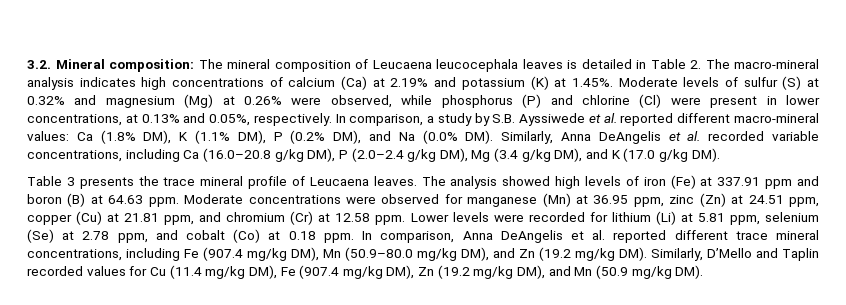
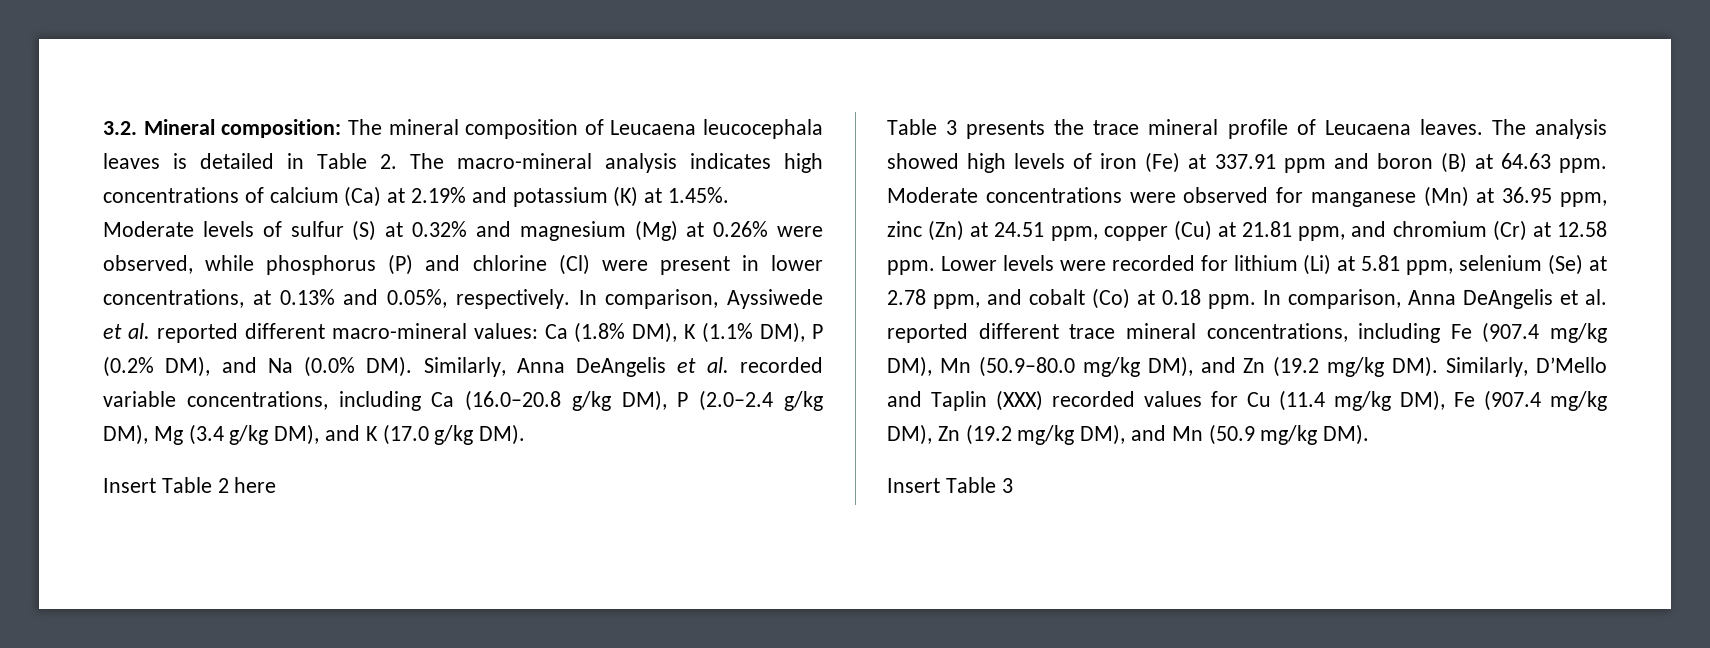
- In comparison, a study by S.B. Ayssiwede et al. reported different macro-mineral values: Ca (1.8% DM), K (1.1% DM), P (0.2% DM), and Na (0.0% DM). Similarly, Anna DeAngelis et al. recorded variable concentrations, including Ca (16.0–20.8 g/kg DM), P (2.0–2.4 g/kg DM), Mg (3.4 g/kg DM), and K (17.0 g/kg DM).
+ In comparison, Ayssiwede et al. reported different macro-mineral values: Ca (1.8% DM), K (1.1% DM), P (0.2% DM), and Na (0.0% DM). Similarly, Anna DeAngelis et al. recorded variable concentrations, including Ca (16.0–20.8 g/kg DM), P (2.0–2.4 g/kg DM), Mg (3.4 g/kg DM), and K (17.0 g/kg DM).
+ Insert Table 2 here
- In comparison, Anna DeAngelis et al. reported different trace mineral concentrations, including Fe (907.4 mg/kg DM), Mn (50.9–80.0 mg/kg DM), and Zn (19.2 mg/kg DM). Similarly, D’Mello and Taplin recorded values for Cu (11.4 mg/kg DM), Fe (907.4 mg/kg DM), Zn (19.2 mg/kg DM), and Mn (50.9 mg/kg DM).
+ In comparison, Anna DeAngelis et al. reported different trace mineral concentrations, including Fe (907.4 mg/kg DM), Mn (50.9–80.0 mg/kg DM), and Zn (19.2 mg/kg DM). Similarly, D’Mello and Taplin (XXX) recorded values for Cu (11.4 mg/kg DM), Fe (907.4 mg/kg DM), Zn (19.2 mg/kg DM), and Mn (50.9 mg/kg DM).
+ Insert Table 3

